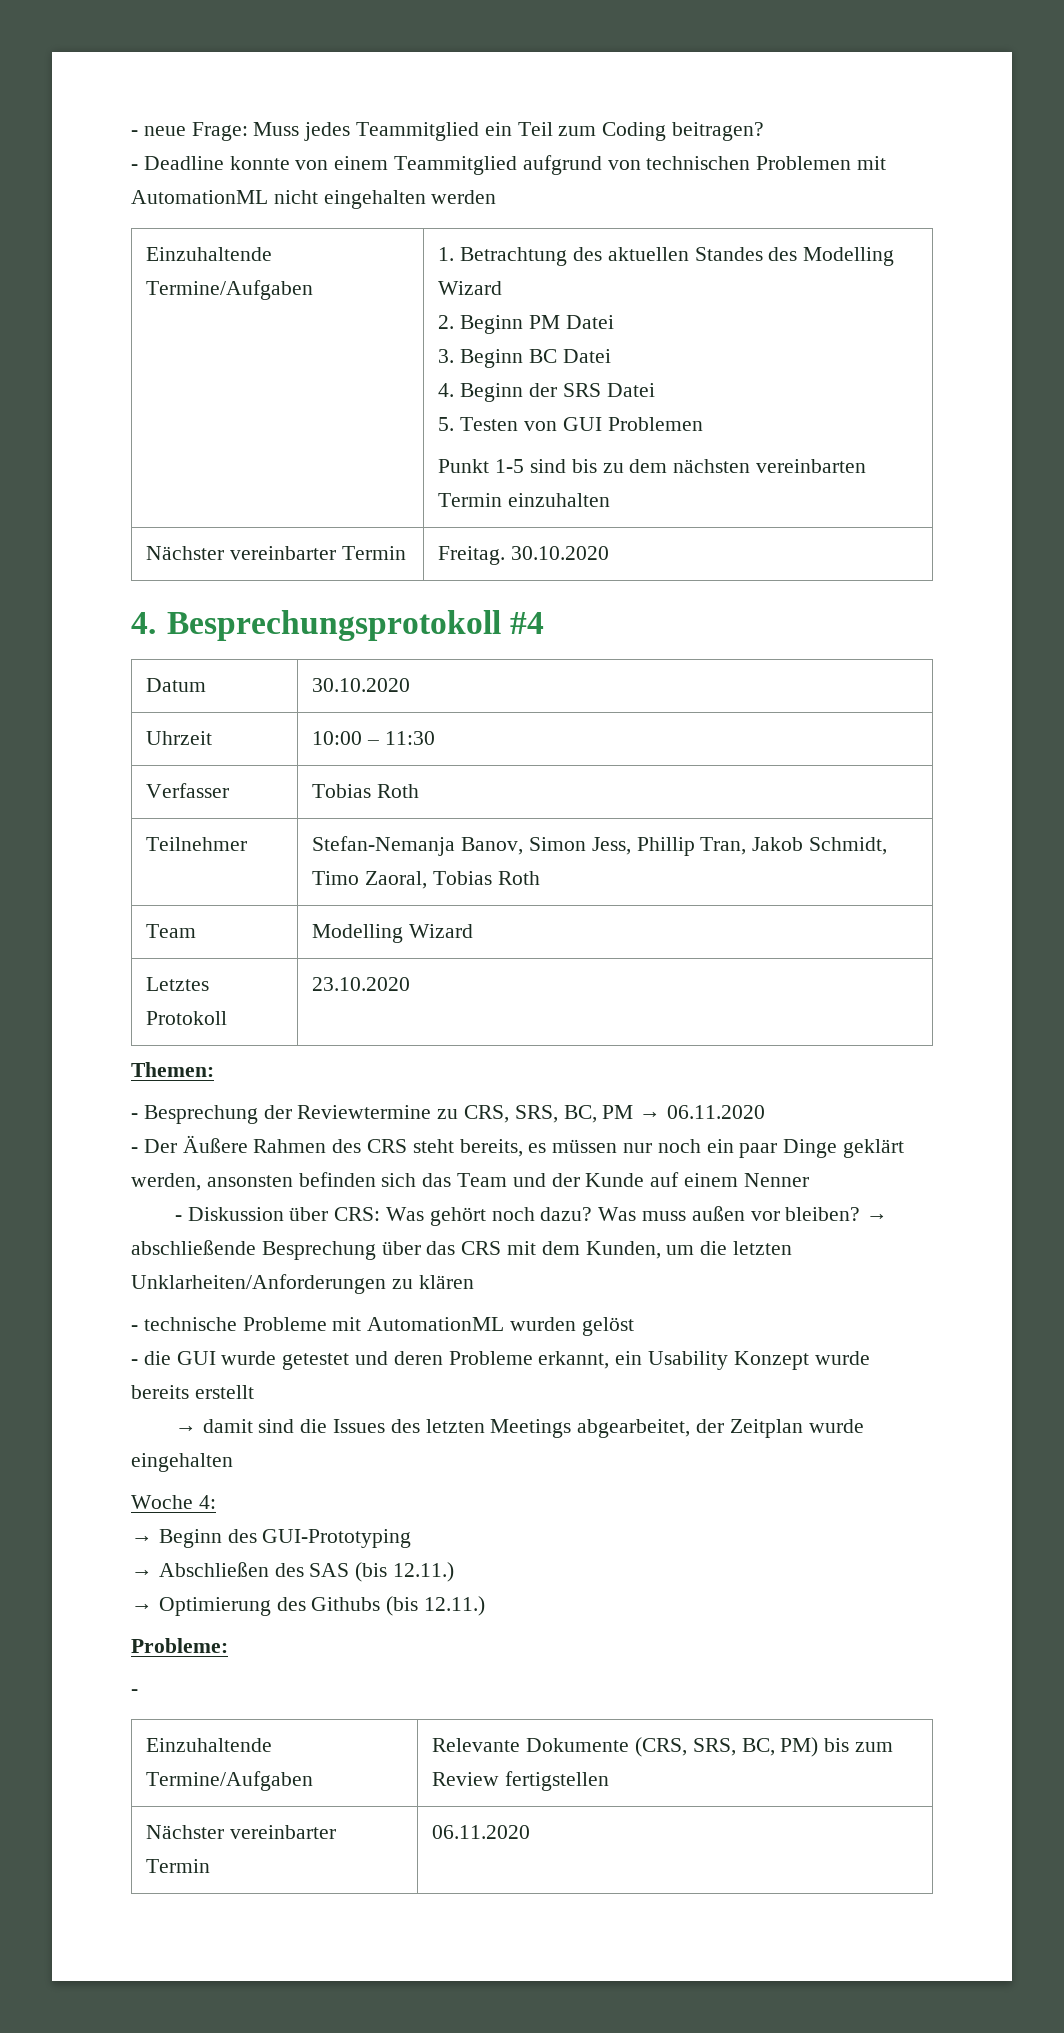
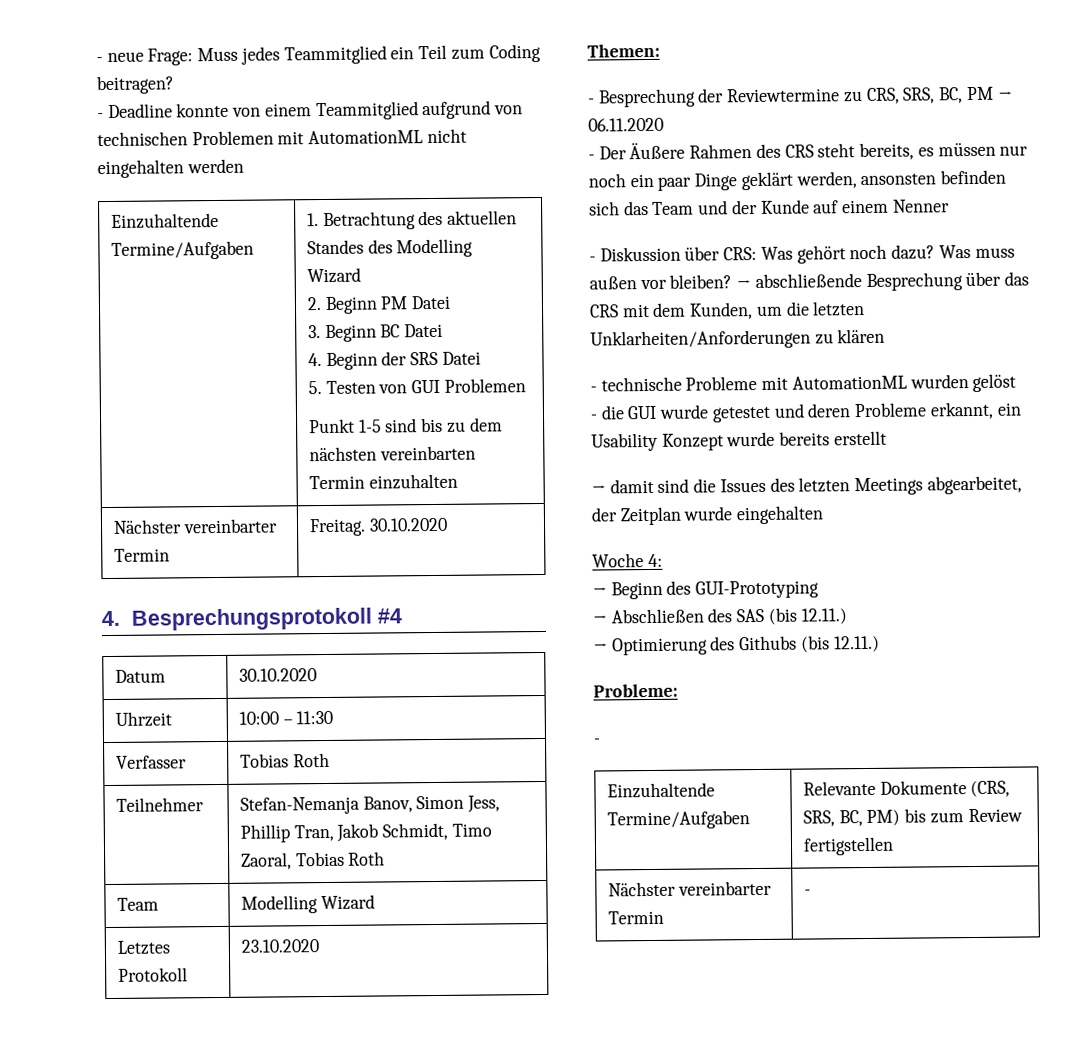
- Nächster vereinbarter Termin | 06.11.2020
+ Nächster vereinbarter Termin | -

